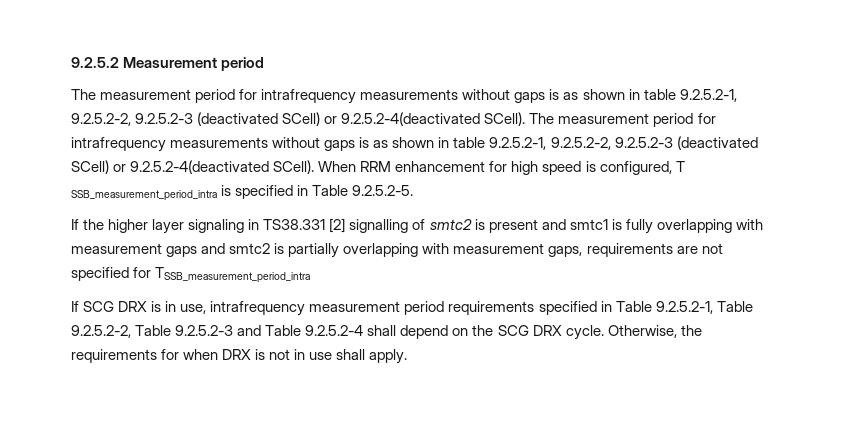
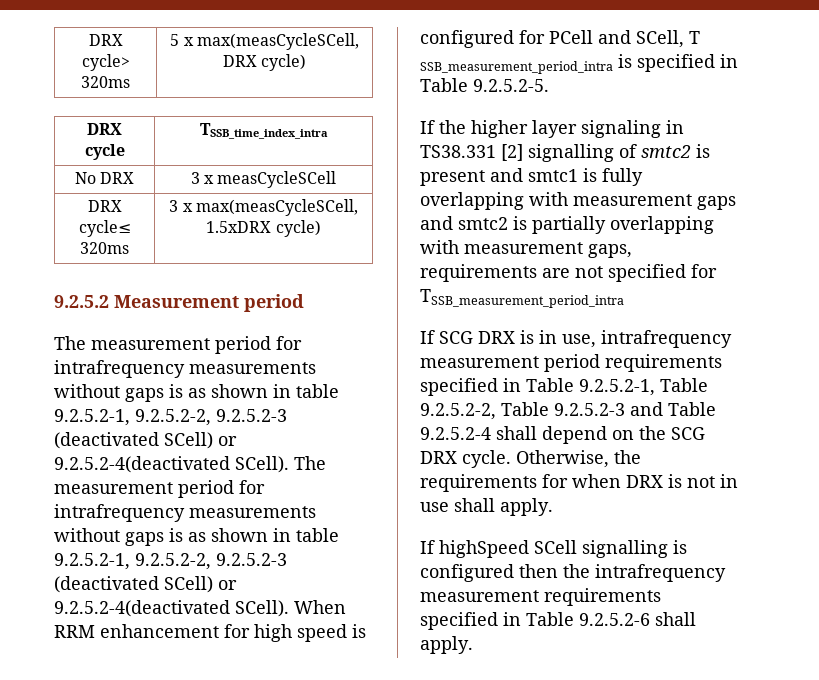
+ DRX cycle> 320ms | 5 x max(measCycleSCell, DRX cycle)
+ DRX cycle | TSSB_time_index_intra
+ No DRX | 3 x measCycleSCell
+ DRX cycle≤ 320ms | 3 x max(measCycleSCell, 1.5xDRX cycle)
- When RRM enhancement for high speed is configured, T SSB_measurement_period_intra is specified in Table 9.2.5.2-5.
+ When RRM enhancement for high speed is configured for PCell and SCell, T SSB_measurement_period_intra is specified in Table 9.2.5.2-5.
+ If highSpeed SCell signalling is configured then the intrafrequency measurement requirements specified in Table 9.2.5.2-6 shall apply.

